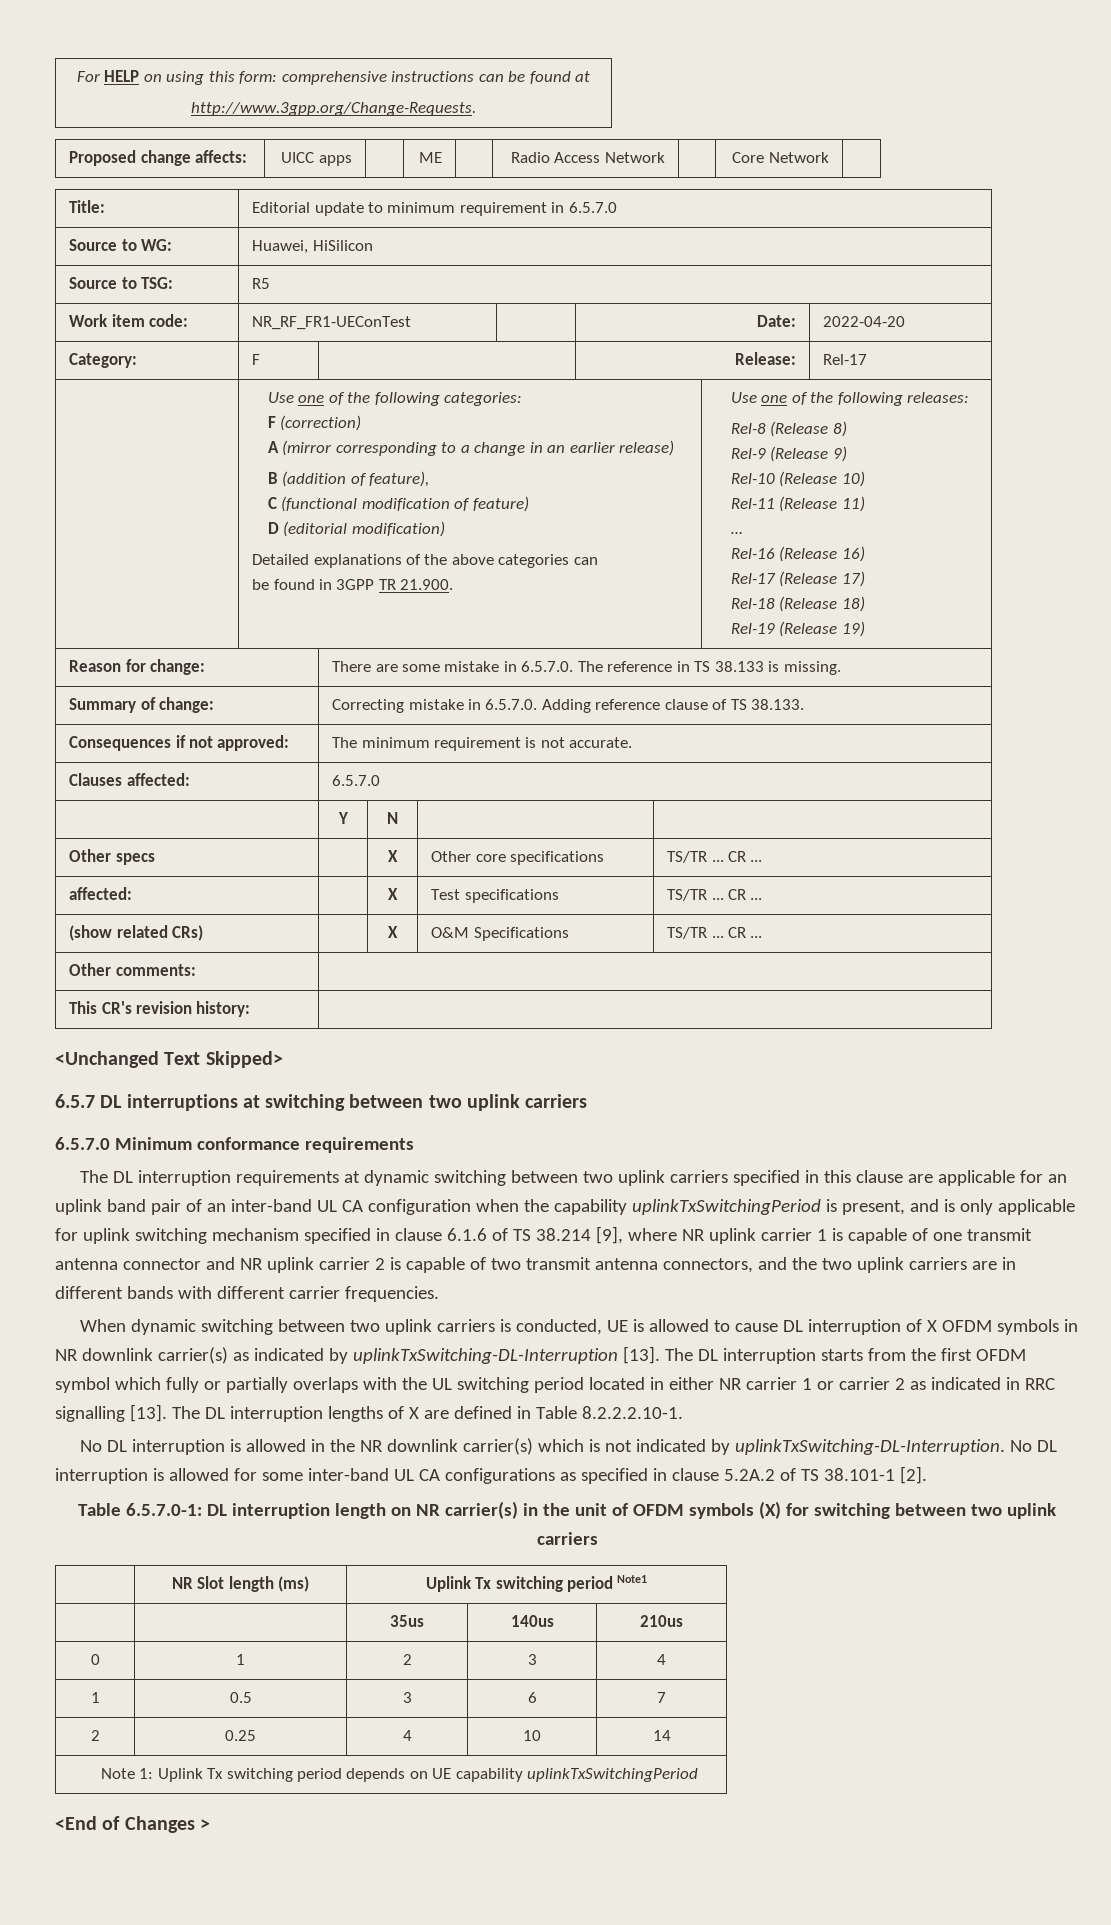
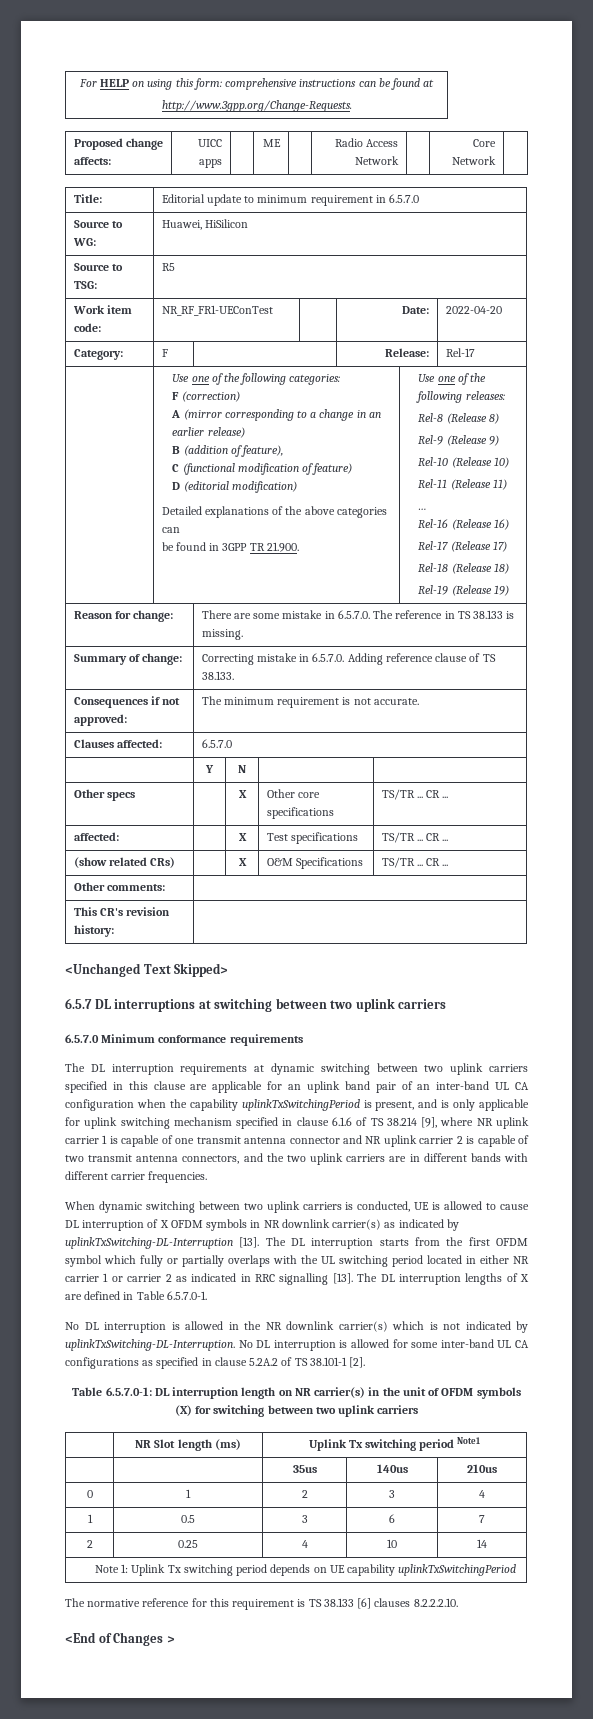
- The DL interruption lengths of X are defined in Table 8.2.2.2.10-1.
+ The DL interruption lengths of X are defined in Table 6.5.7.0-1.
+ The normative reference for this requirement is TS 38.133 [6] clauses 8.2.2.2.10.

